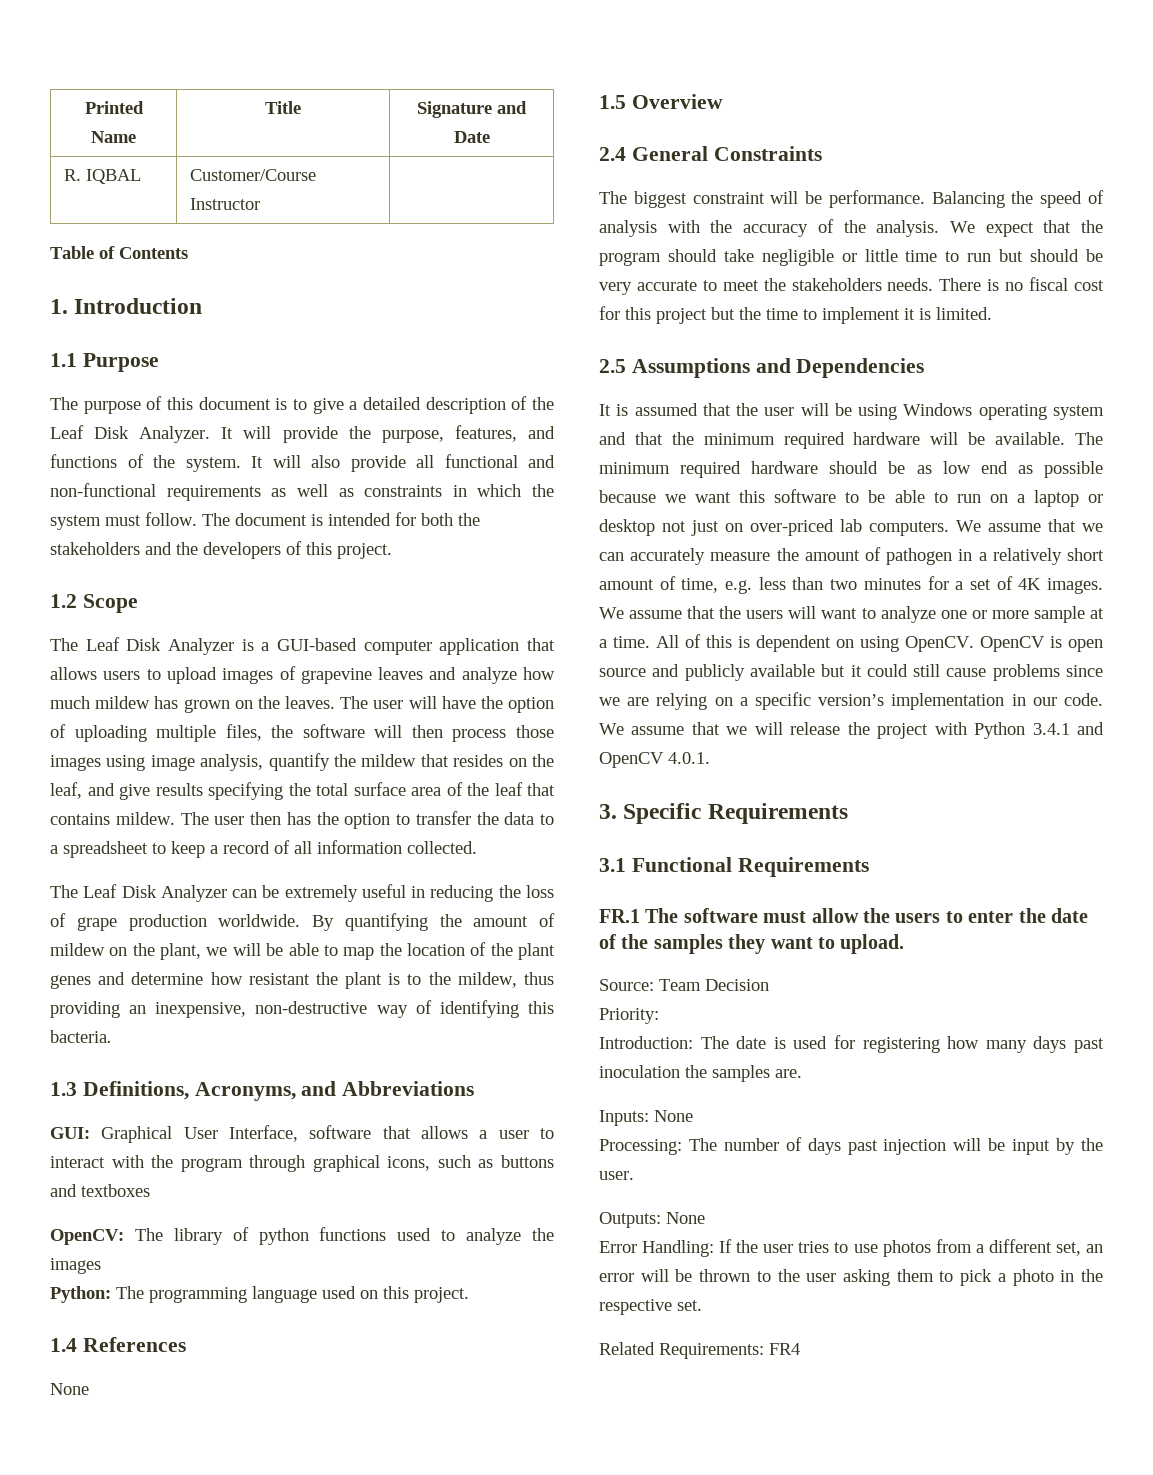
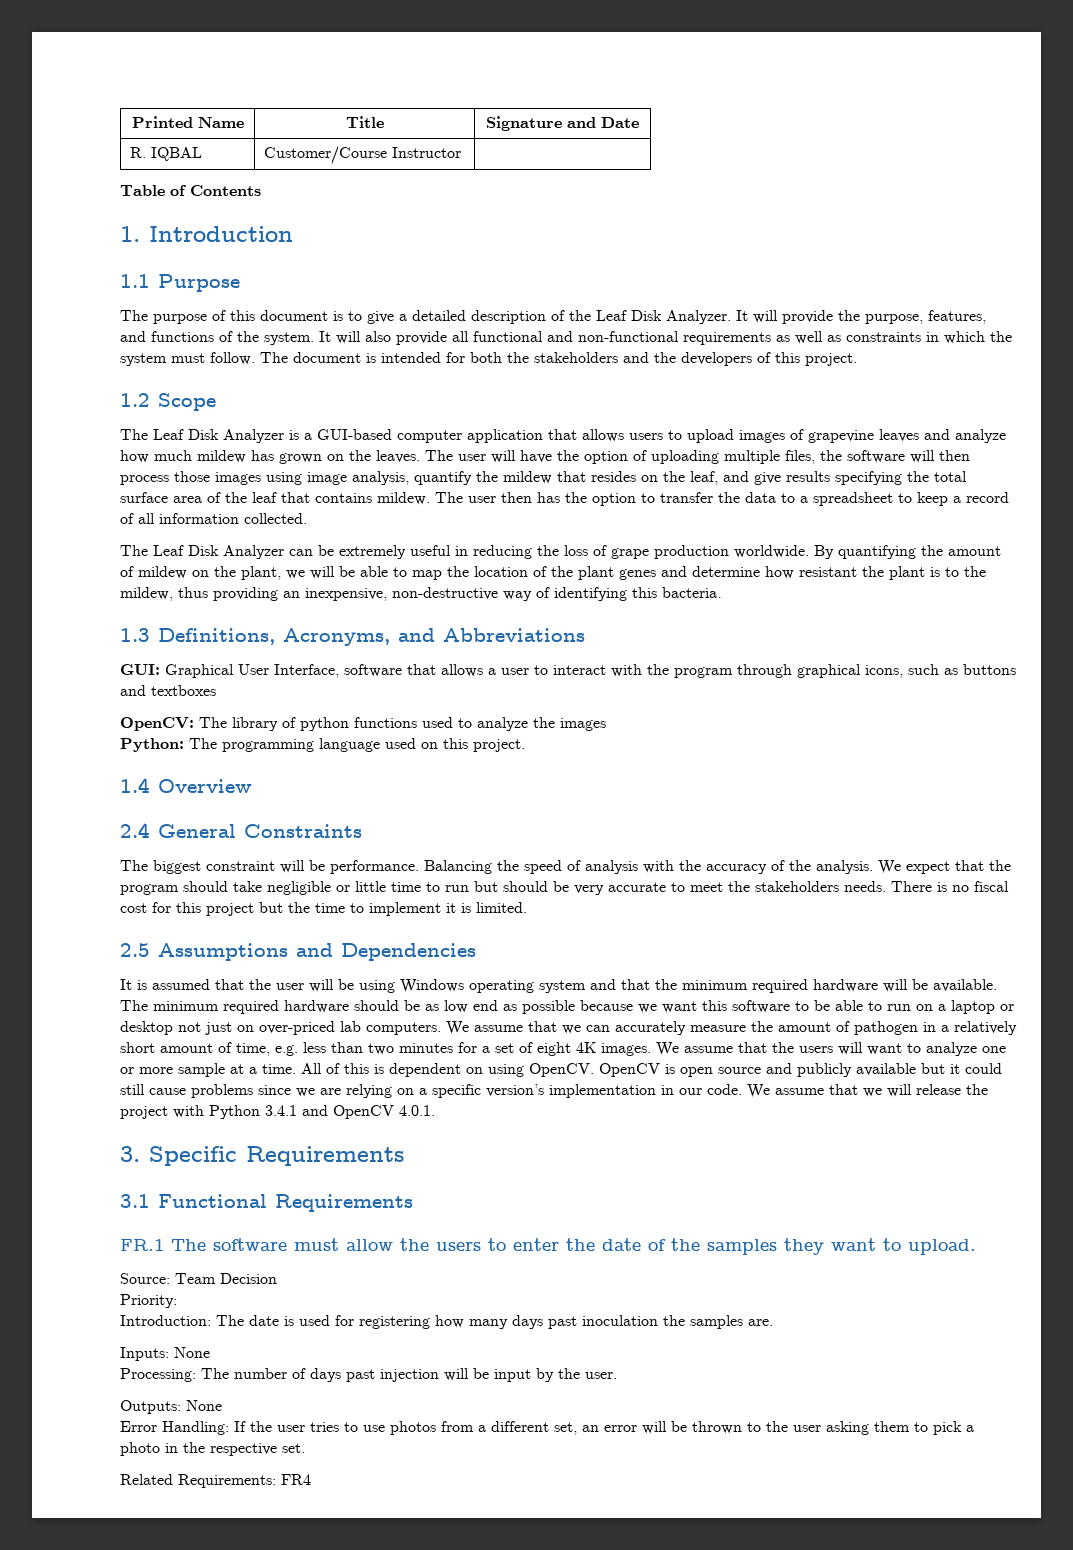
- 1.4 References
- None
- 1.5 Overview
+ 1.4 Overview
- We assume that we can accurately measure the amount of pathogen in a relatively short amount of time, e.g. less than two minutes for a set of 4K images.
+ We assume that we can accurately measure the amount of pathogen in a relatively short amount of time, e.g. less than two minutes for a set of eight 4K images.

